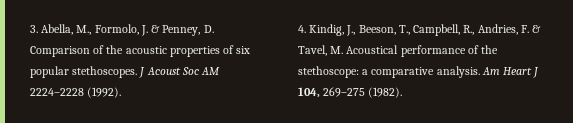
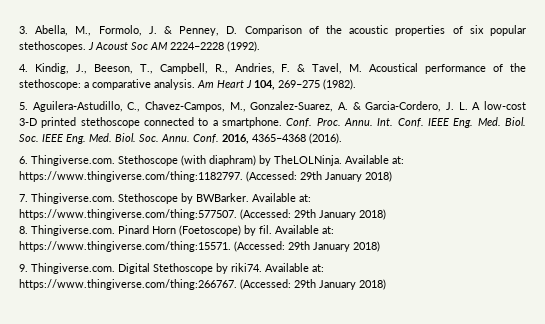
+ 5. Aguilera-Astudillo, C., Chavez-Campos, M., Gonzalez-Suarez, A. & Garcia-Cordero, J. L. A low-cost 3-D printed stethoscope connected to a smartphone. Conf. Proc. Annu. Int. Conf. IEEE Eng. Med. Biol. Soc. IEEE Eng. Med. Biol. Soc. Annu. Conf. 2016, 4365–4368 (2016).
+ 6. Thingiverse.com. Stethoscope (with diaphram) by TheLOLNinja. Available at: https://www.thingiverse.com/thing:1182797. (Accessed: 29th January 2018)
+ 7. Thingiverse.com. Stethoscope by BWBarker. Available at: https://www.thingiverse.com/thing:577507. (Accessed: 29th January 2018)
+ 8. Thingiverse.com. Pinard Horn (Foetoscope) by fil. Available at: https://www.thingiverse.com/thing:15571. (Accessed: 29th January 2018)
+ 9. Thingiverse.com. Digital Stethoscope by riki74. Available at: https://www.thingiverse.com/thing:266767. (Accessed: 29th January 2018)

